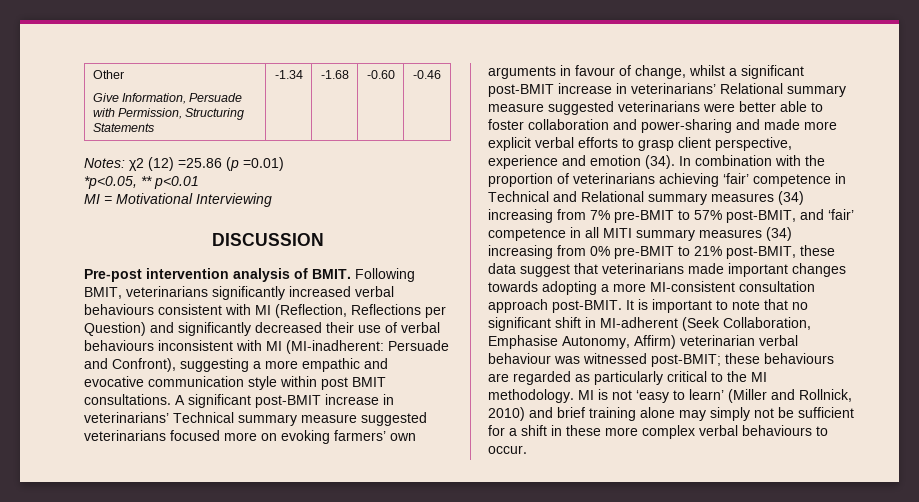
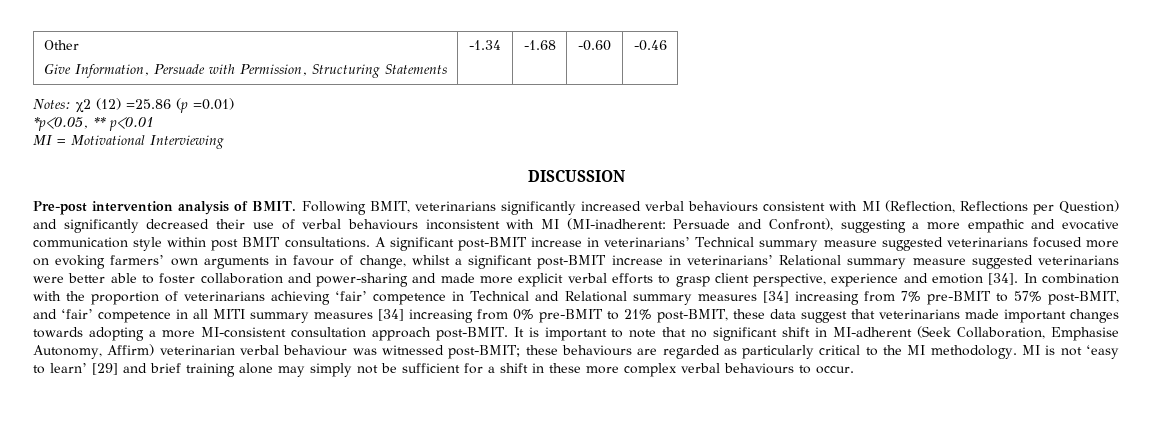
- A significant post-BMIT increase in veterinarians’ Technical summary measure suggested veterinarians focused more on evoking farmers’ own arguments in favour of change, whilst a significant post-BMIT increase in veterinarians’ Relational summary measure suggested veterinarians were better able to foster collaboration and power-sharing and made more explicit verbal efforts to grasp client perspective, experience and emotion (34).
+ A significant post-BMIT increase in veterinarians’ Technical summary measure suggested veterinarians focused more on evoking farmers’ own arguments in favour of change, whilst a significant post-BMIT increase in veterinarians’ Relational summary measure suggested veterinarians were better able to foster collaboration and power-sharing and made more explicit verbal efforts to grasp client perspective, experience and emotion [34].
- In combination with the proportion of veterinarians achieving ‘fair’ competence in Technical and Relational summary measures (34) increasing from 7% pre-BMIT to 57% post-BMIT, and ‘fair’ competence in all MITI summary measures (34) increasing from 0% pre-BMIT to 21% post-BMIT, these data suggest that veterinarians made important changes towards adopting a more MI-consistent consultation approach post-BMIT.
+ In combination with the proportion of veterinarians achieving ‘fair’ competence in Technical and Relational summary measures [34] increasing from 7% pre-BMIT to 57% post-BMIT, and ‘fair’ competence in all MITI summary measures [34] increasing from 0% pre-BMIT to 21% post-BMIT, these data suggest that veterinarians made important changes towards adopting a more MI-consistent consultation approach post-BMIT.
- MI is not ‘easy to learn’ (Miller and Rollnick, 2010) and brief training alone may simply not be sufficient for a shift in these more complex verbal behaviours to occur.
+ MI is not ‘easy to learn’ [29] and brief training alone may simply not be sufficient for a shift in these more complex verbal behaviours to occur.

